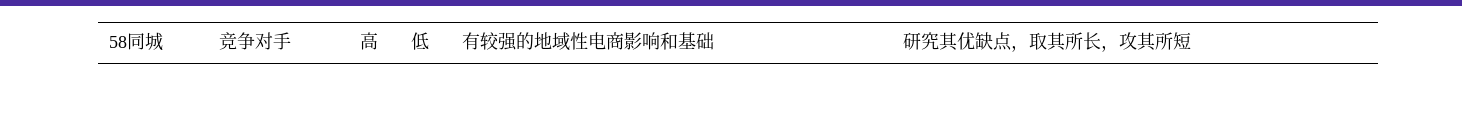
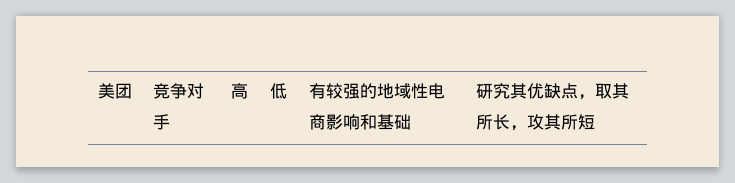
- 58同城 | 竞争对手 | 高 | 低 | 有较强的地域性电商影响和基础 | 研究其优缺点，取其所长，攻其所短
+ 美团 | 竞争对手 | 高 | 低 | 有较强的地域性电商影响和基础 | 研究其优缺点，取其所长，攻其所短

